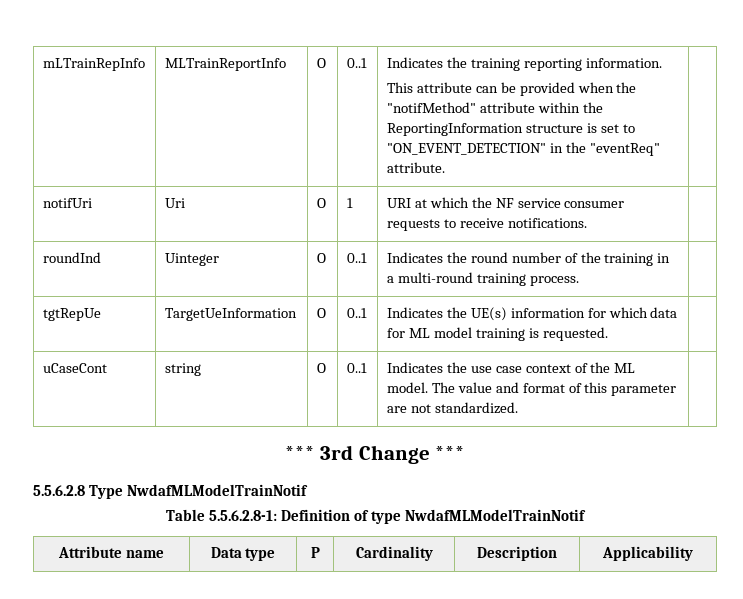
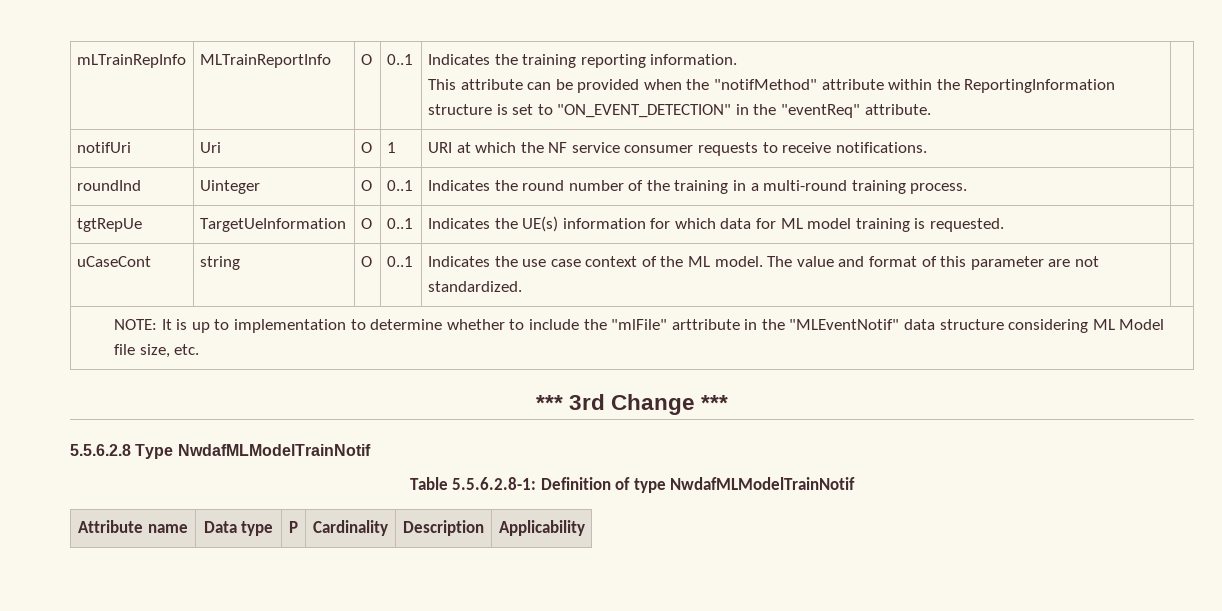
+ NOTE: It is up to implementation to determine whether to include the "mlFile" arttribute in the "MLEventNotif" data structure considering ML Model file size, etc.

